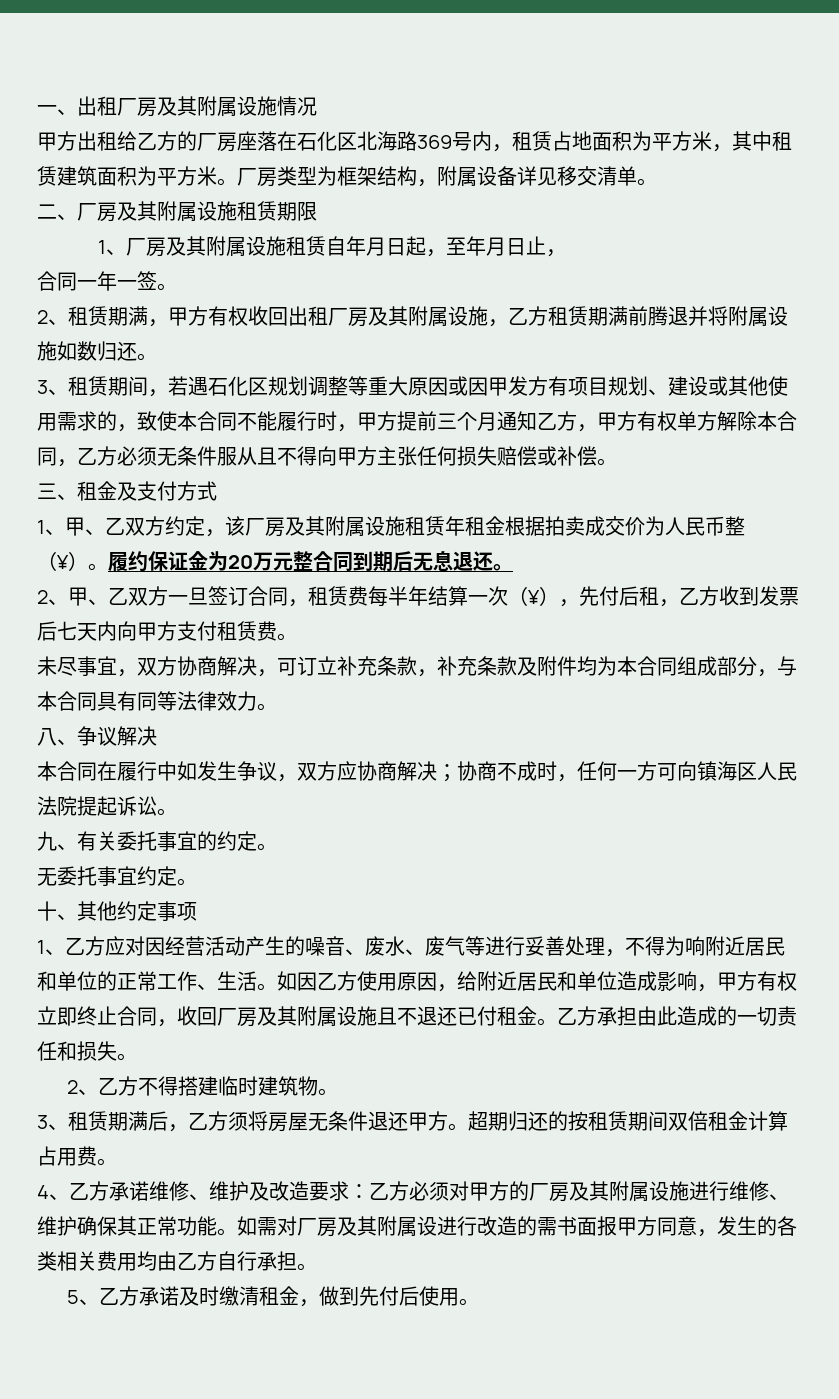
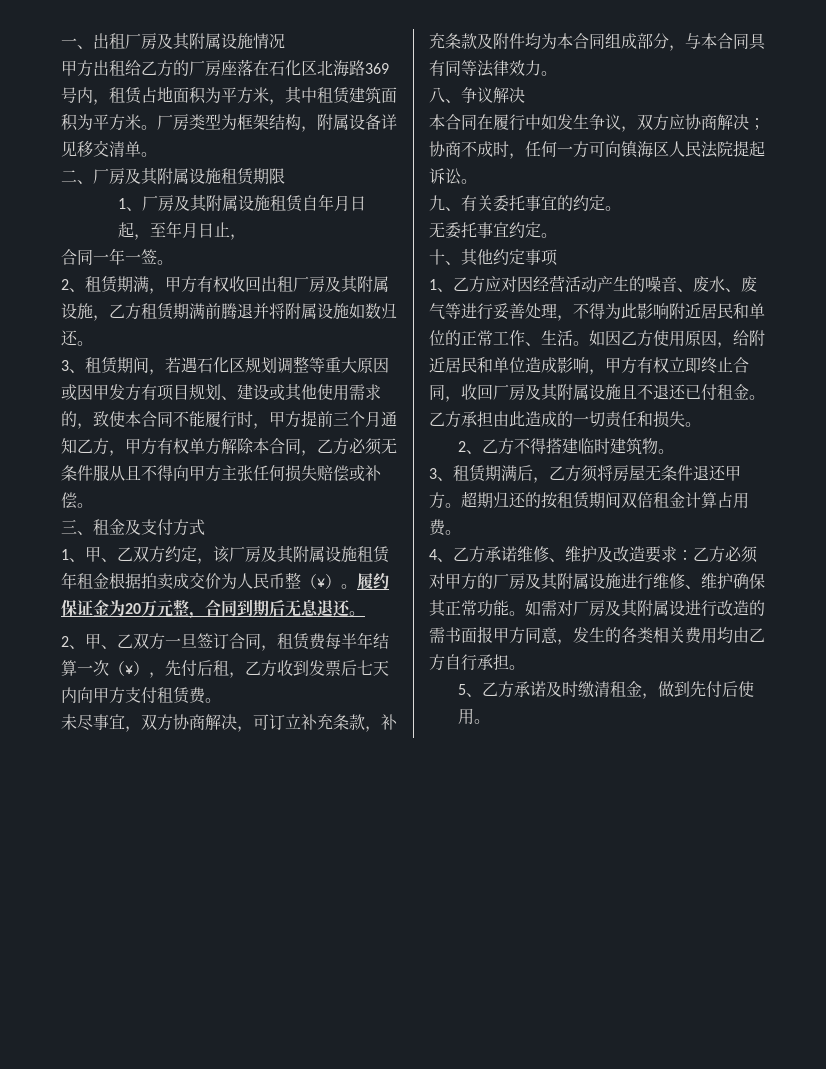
- 履约保证金为20万元整合同到期后无息退还。
+ 履约保证金为20万元整，合同到期后无息退还。
- 1、乙方应对因经营活动产生的噪音、废水、废气等进行妥善处理，不得为响附近居民和单位的正常工作、生活。
+ 1、乙方应对因经营活动产生的噪音、废水、废气等进行妥善处理，不得为此影响附近居民和单位的正常工作、生活。

